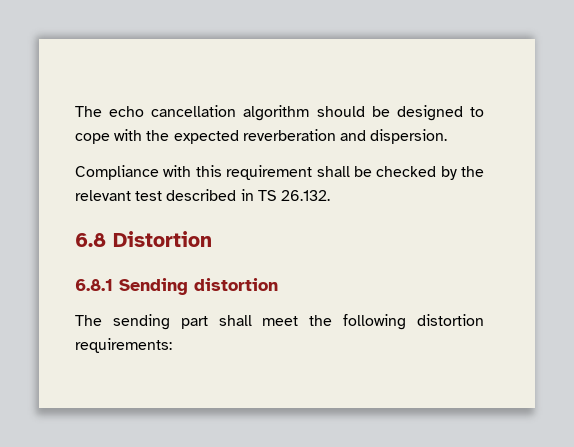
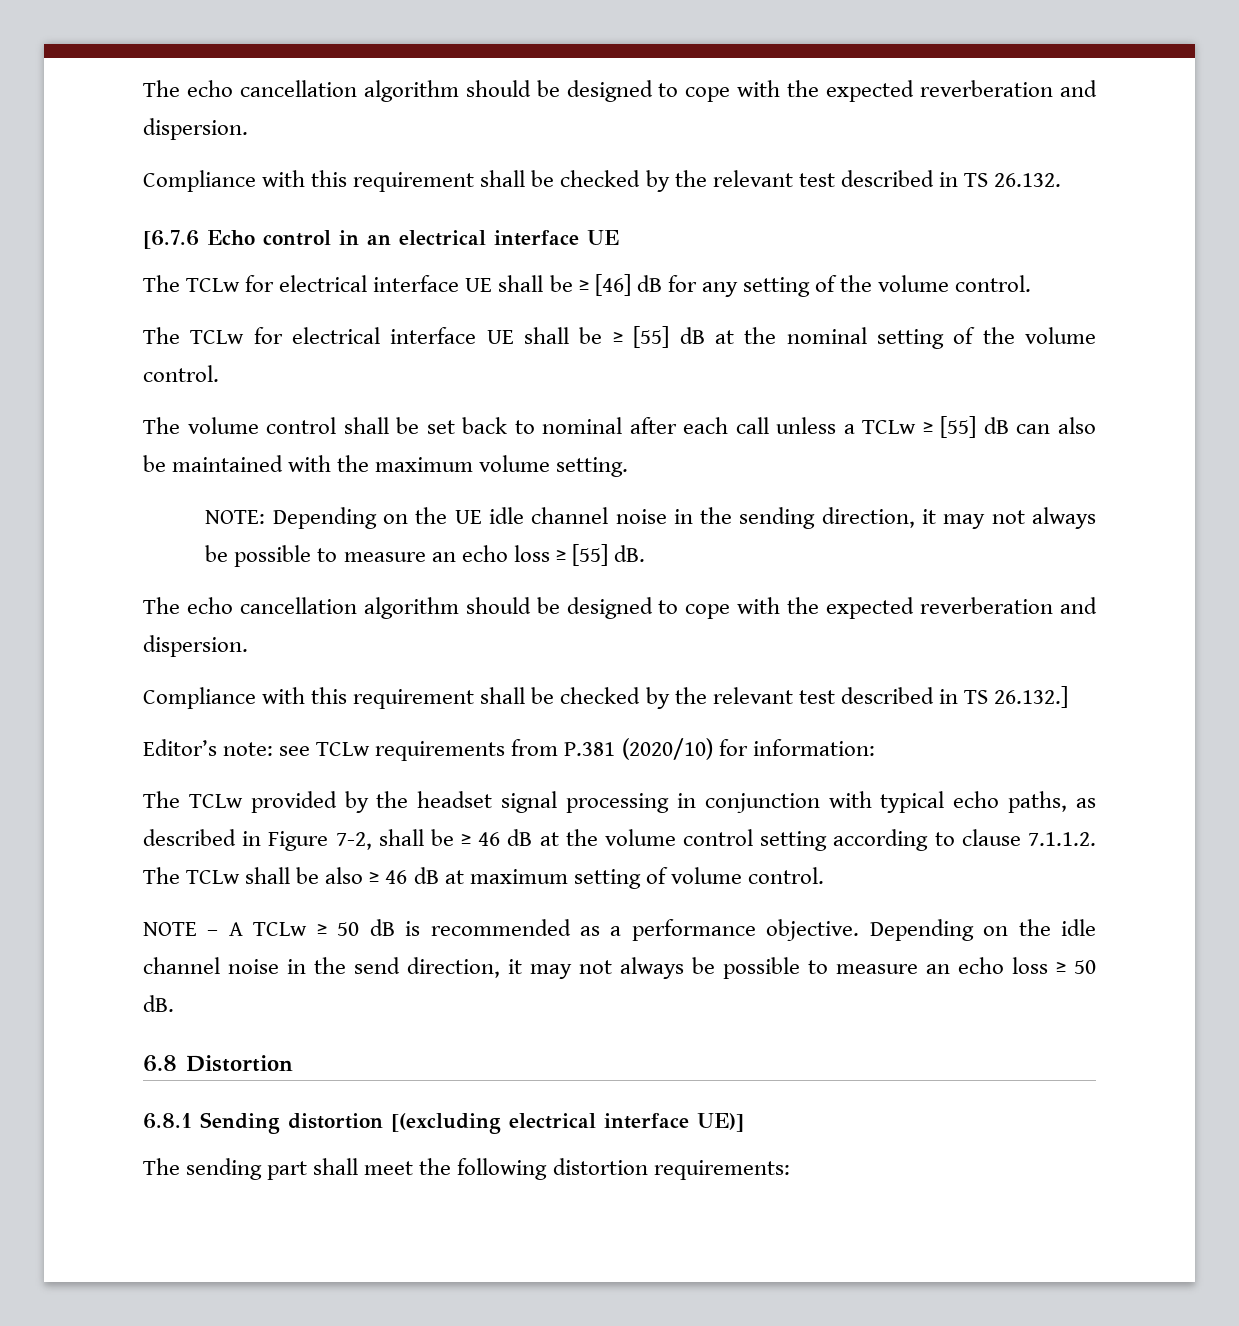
+ [6.7.6 Echo control in an electrical interface UE
+ The TCLw for electrical interface UE shall be ≥ [46] dB for any setting of the volume control.
+ The TCLw for electrical interface UE shall be ≥ [55] dB at the nominal setting of the volume control.
+ The volume control shall be set back to nominal after each call unless a TCLw ≥ [55] dB can also be maintained with the maximum volume setting.
+ NOTE: Depending on the UE idle channel noise in the sending direction, it may not always be possible to measure an echo loss ≥ [55] dB.
+ The echo cancellation algorithm should be designed to cope with the expected reverberation and dispersion.
+ Compliance with this requirement shall be checked by the relevant test described in TS 26.132.]
+ Editor’s note: see TCLw requirements from P.381 (2020/10) for information:
+ The TCLw provided by the headset signal processing in conjunction with typical echo paths, as described in Figure 7-2, shall be ≥ 46 dB at the volume control setting according to clause 7.1.1.2. The TCLw shall be also ≥ 46 dB at maximum setting of volume control.
+ NOTE – A TCLw ≥ 50 dB is recommended as a performance objective. Depending on the idle channel noise in the send direction, it may not always be possible to measure an echo loss ≥ 50 dB.
- 6.8.1 Sending distortion
+ 6.8.1 Sending distortion [(excluding electrical interface UE)]

